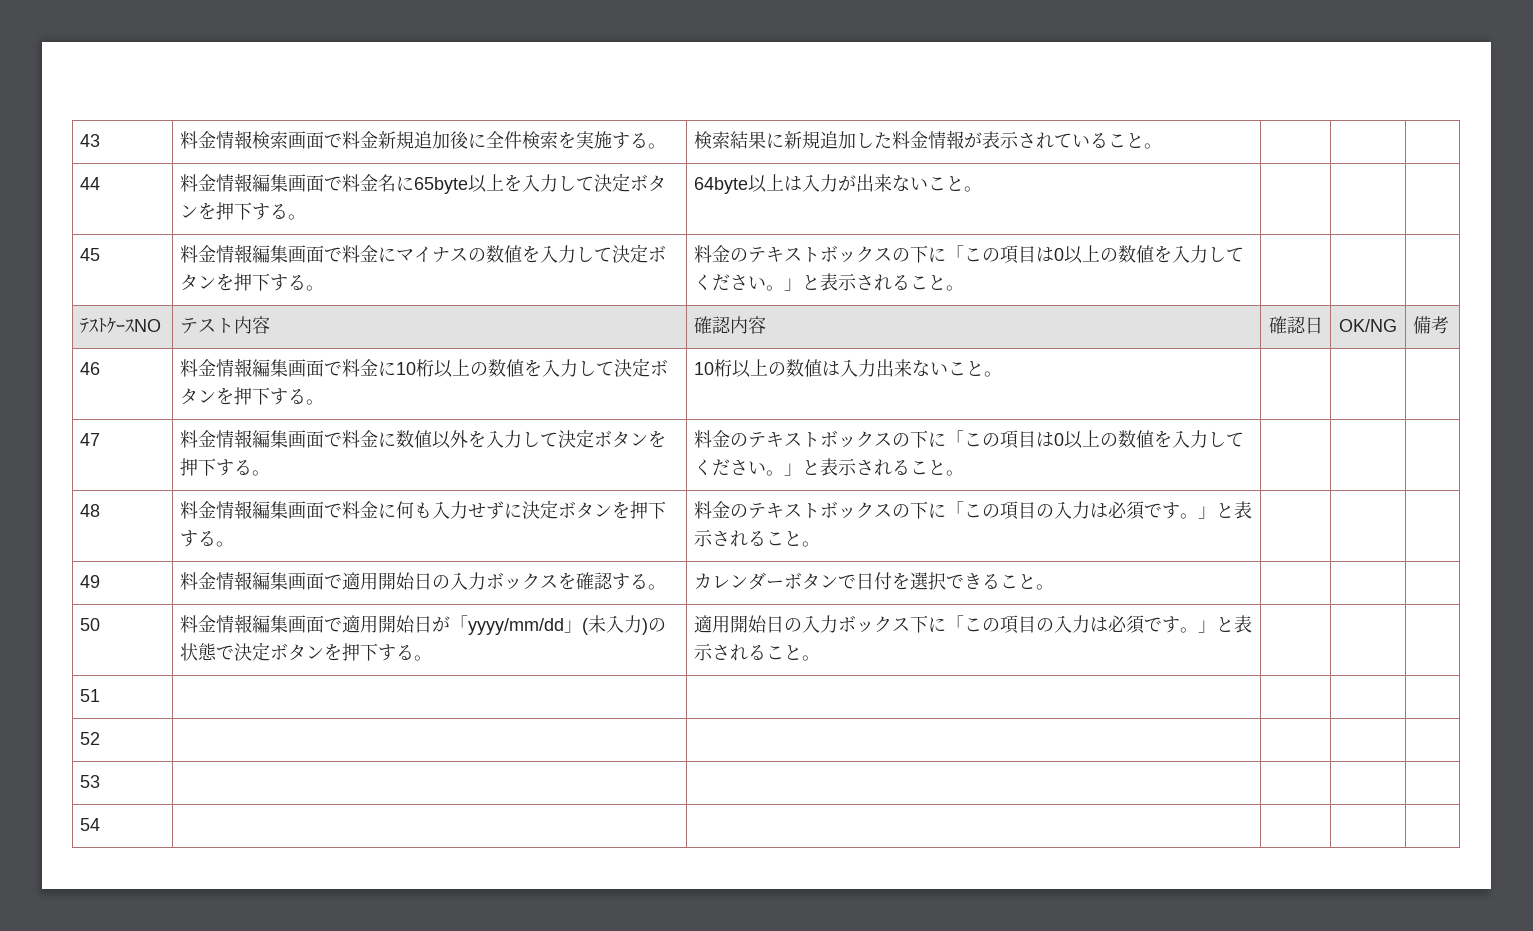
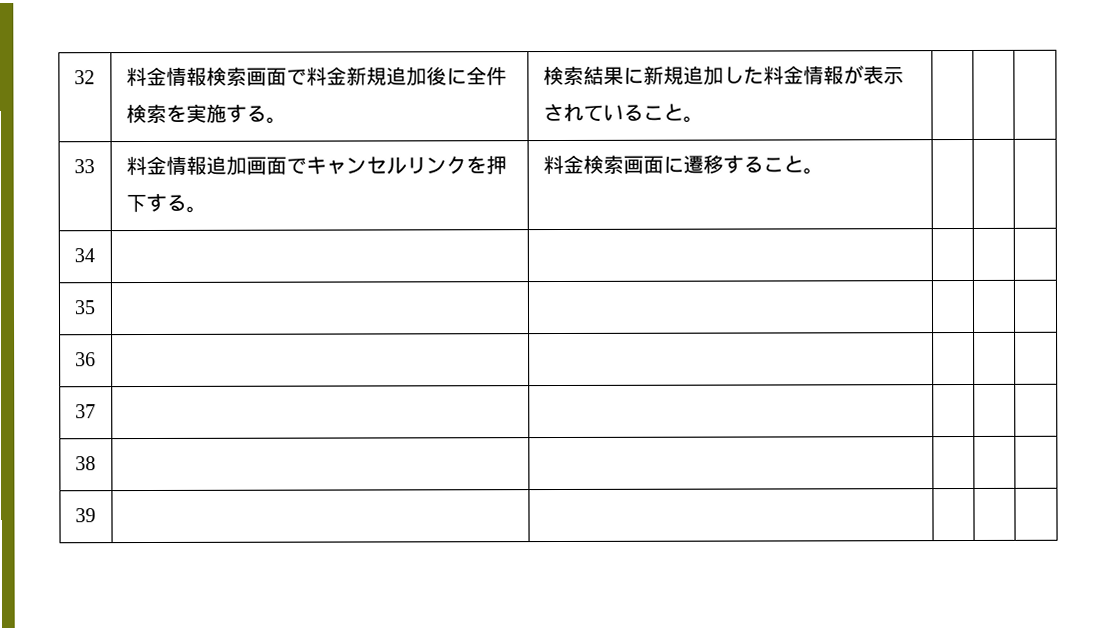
- 43 | 料金情報検索画面で料金新規追加後に全件検索を実施する。 | 検索結果に新規追加した料金情報が表示されていること。 | | |
+ 32 | 料金情報検索画面で料金新規追加後に全件検索を実施する。 | 検索結果に新規追加した料金情報が表示されていること。 | | |
- 44 | 料金情報編集画面で料金名に65byte以上を入力して決定ボタンを押下する。 | 64byte以上は入力が出来ないこと。 | | |
- 45 | 料金情報編集画面で料金にマイナスの数値を入力して決定ボタンを押下する。 | 料金のテキストボックスの下に「この項目は0以上の数値を入力してください。」と表示されること。 | | |
- ﾃｽﾄｹｰｽNO | テスト内容 | 確認内容 | 確認日 | OK/NG | 備考
- 46 | 料金情報編集画面で料金に10桁以上の数値を入力して決定ボタンを押下する。 | 10桁以上の数値は入力出来ないこと。 | | |
- 47 | 料金情報編集画面で料金に数値以外を入力して決定ボタンを押下する。 | 料金のテキストボックスの下に「この項目は0以上の数値を入力してください。」と表示されること。 | | |
- 48 | 料金情報編集画面で料金に何も入力せずに決定ボタンを押下する。 | 料金のテキストボックスの下に「この項目の入力は必須です。」と表示されること。 | | |
- 49 | 料金情報編集画面で適用開始日の入力ボックスを確認する。 | カレンダーボタンで日付を選択できること。 | | |
- 50 | 料金情報編集画面で適用開始日が「yyyy/mm/dd」(未入力)の状態で決定ボタンを押下する。 | 適用開始日の入力ボックス下に「この項目の入力は必須です。」と表示されること。 | | |
- 51 | | | | |
- 52 | | | | |
- 53 | | | | |
- 54 | | | | |
+ 33 | 料金情報追加画面でキャンセルリンクを押下する。 | 料金検索画面に遷移すること。 | | |
+ 34 | | | | |
+ 35 | | | | |
+ 36 | | | | |
+ 37 | | | | |
+ 38 | | | | |
+ 39 | | | | |

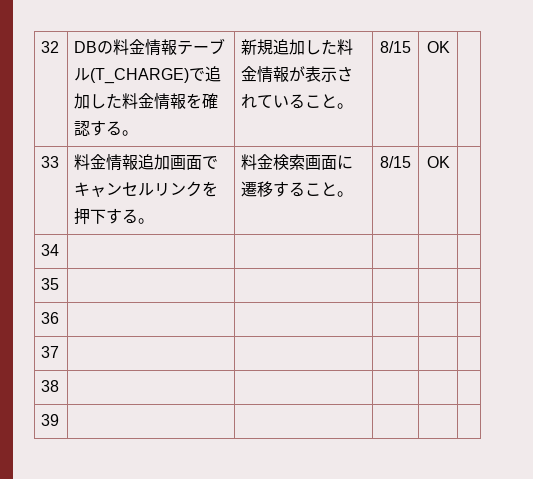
- 32 | 料金情報検索画面で料金新規追加後に全件検索を実施する。 | 検索結果に新規追加した料金情報が表示されていること。 | | |
+ 32 | DBの料金情報テーブル(T_CHARGE)で追加した料金情報を確認する。 | 新規追加した料金情報が表示されていること。 | 8/15 | OK |
- 33 | 料金情報追加画面でキャンセルリンクを押下する。 | 料金検索画面に遷移すること。 | | |
+ 33 | 料金情報追加画面でキャンセルリンクを押下する。 | 料金検索画面に遷移すること。 | 8/15 | OK |

